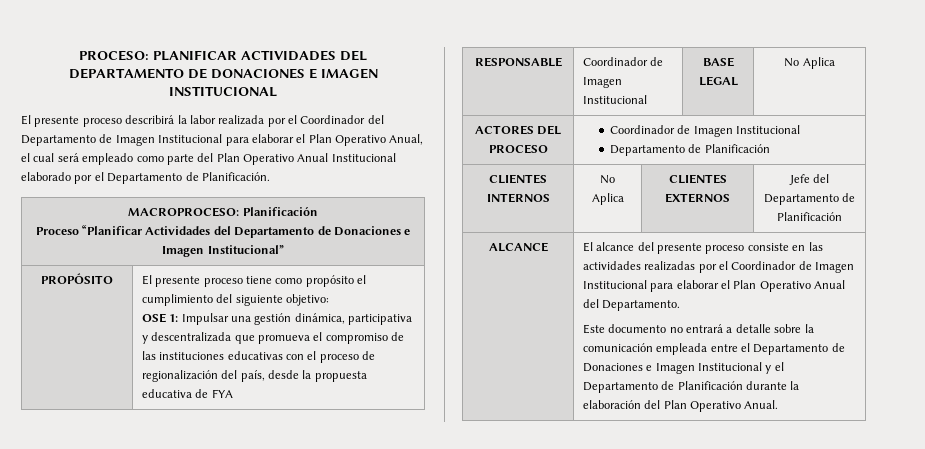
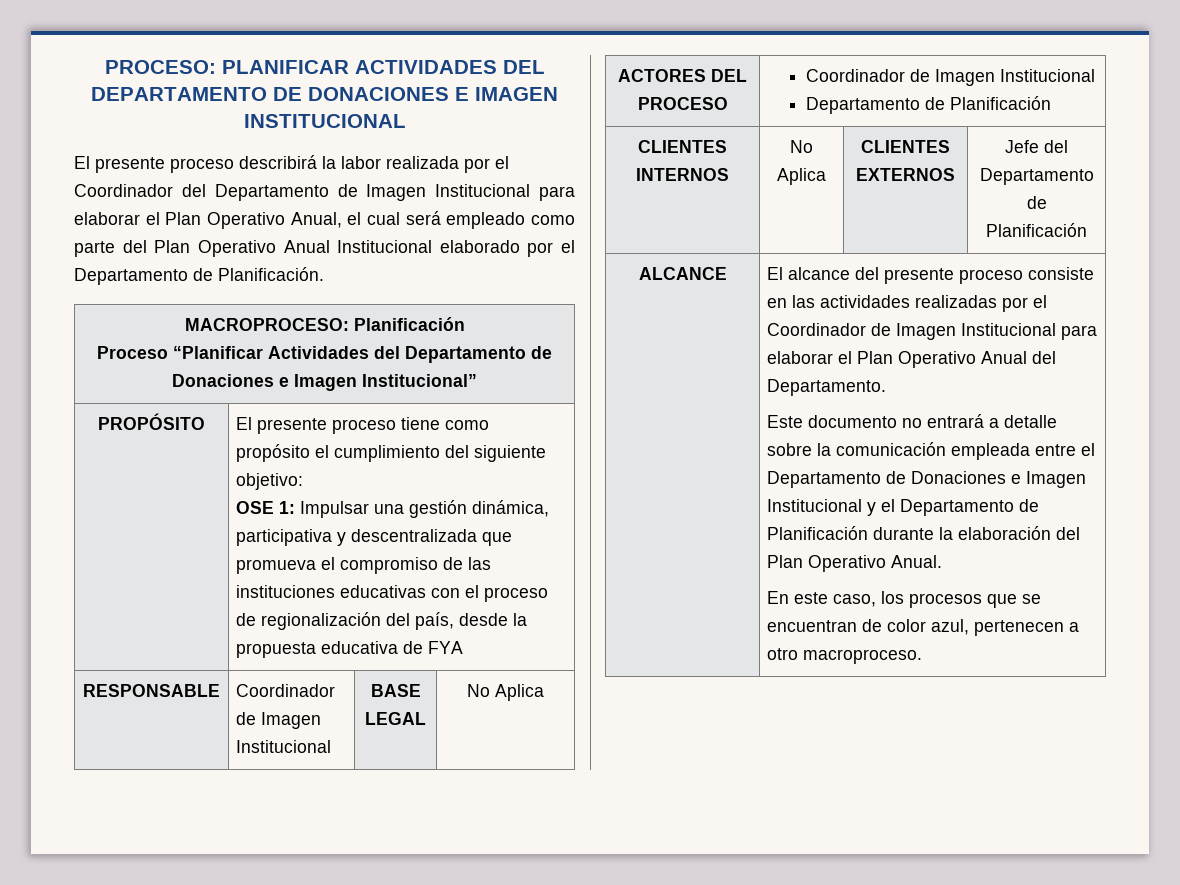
+ En este caso, los procesos que se encuentran de color azul, pertenecen a otro macroproceso.

